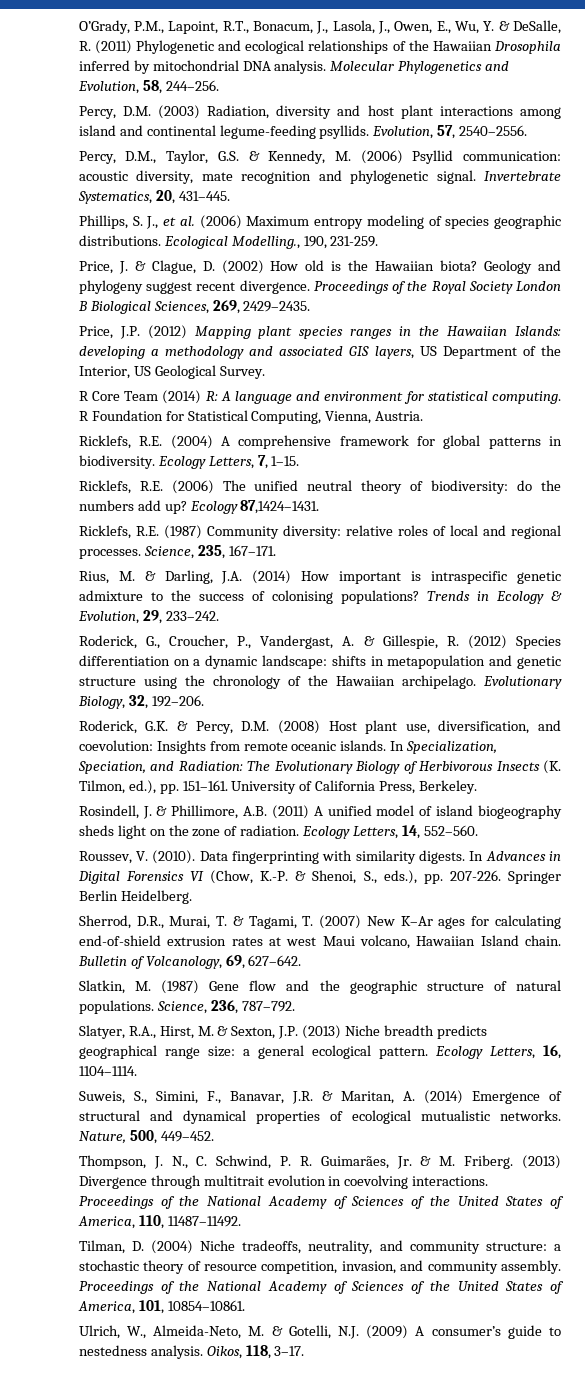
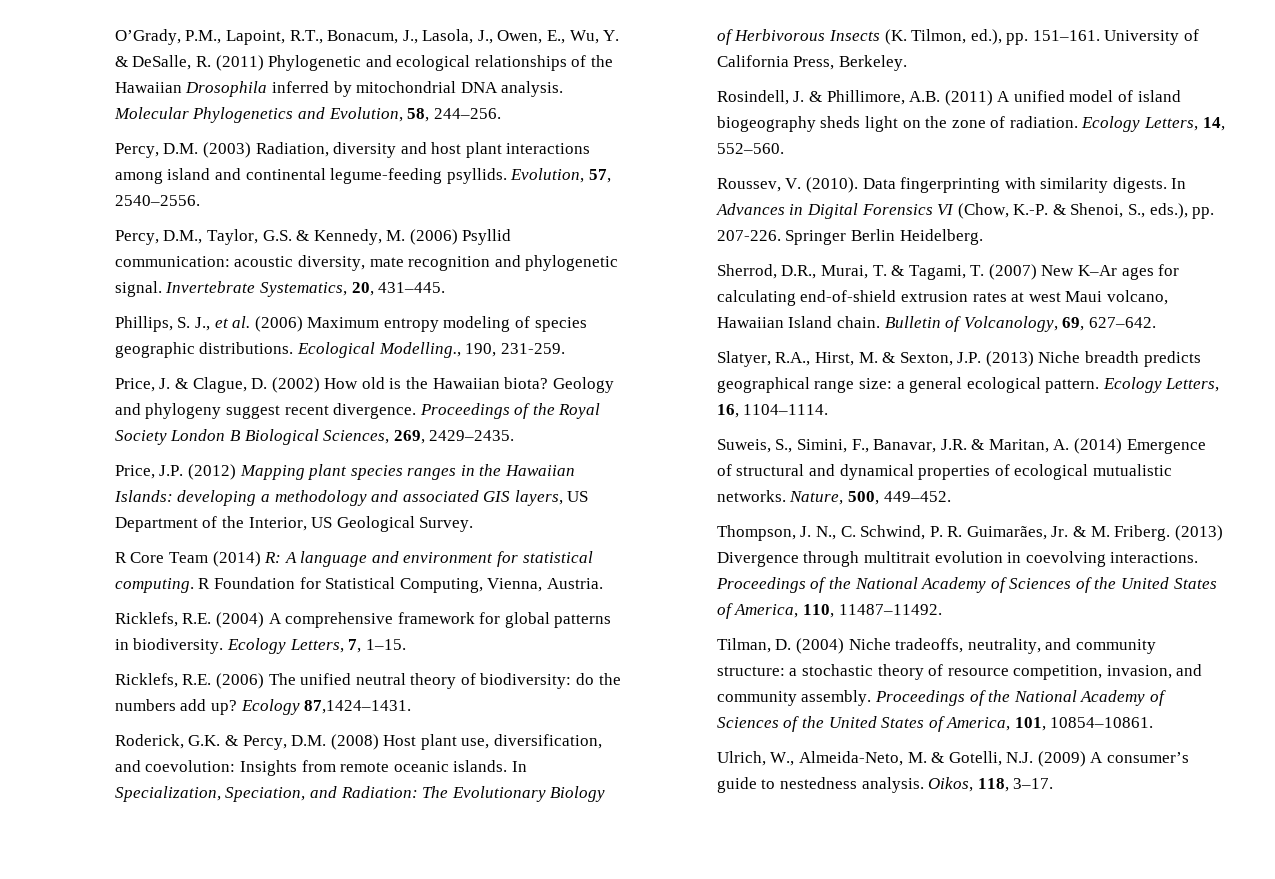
- Ricklefs, R.E. (1987) Community diversity: relative roles of local and regional processes. Science, 235, 167–171.
- Rius, M. & Darling, J.A. (2014) How important is intraspecific genetic admixture to the success of colonising populations? Trends in Ecology & Evolution, 29, 233–242.
- Roderick, G., Croucher, P., Vandergast, A. & Gillespie, R. (2012) Species differentiation on a dynamic landscape: shifts in metapopulation and genetic structure using the chronology of the Hawaiian archipelago. Evolutionary Biology, 32, 192–206.
- Slatkin, M. (1987) Gene flow and the geographic structure of natural populations. Science, 236, 787–792.

